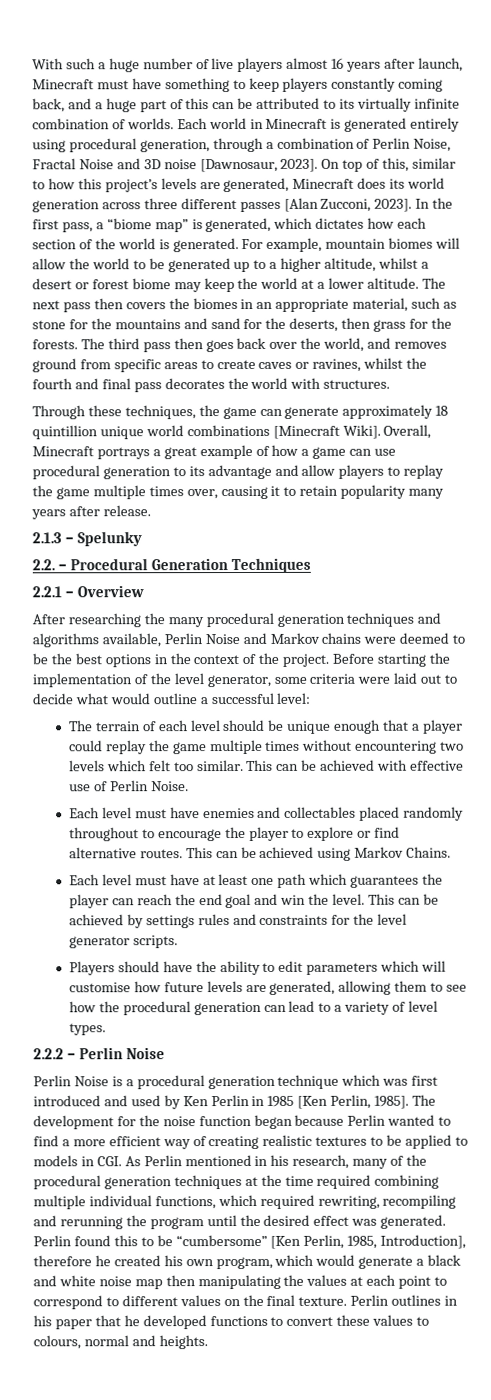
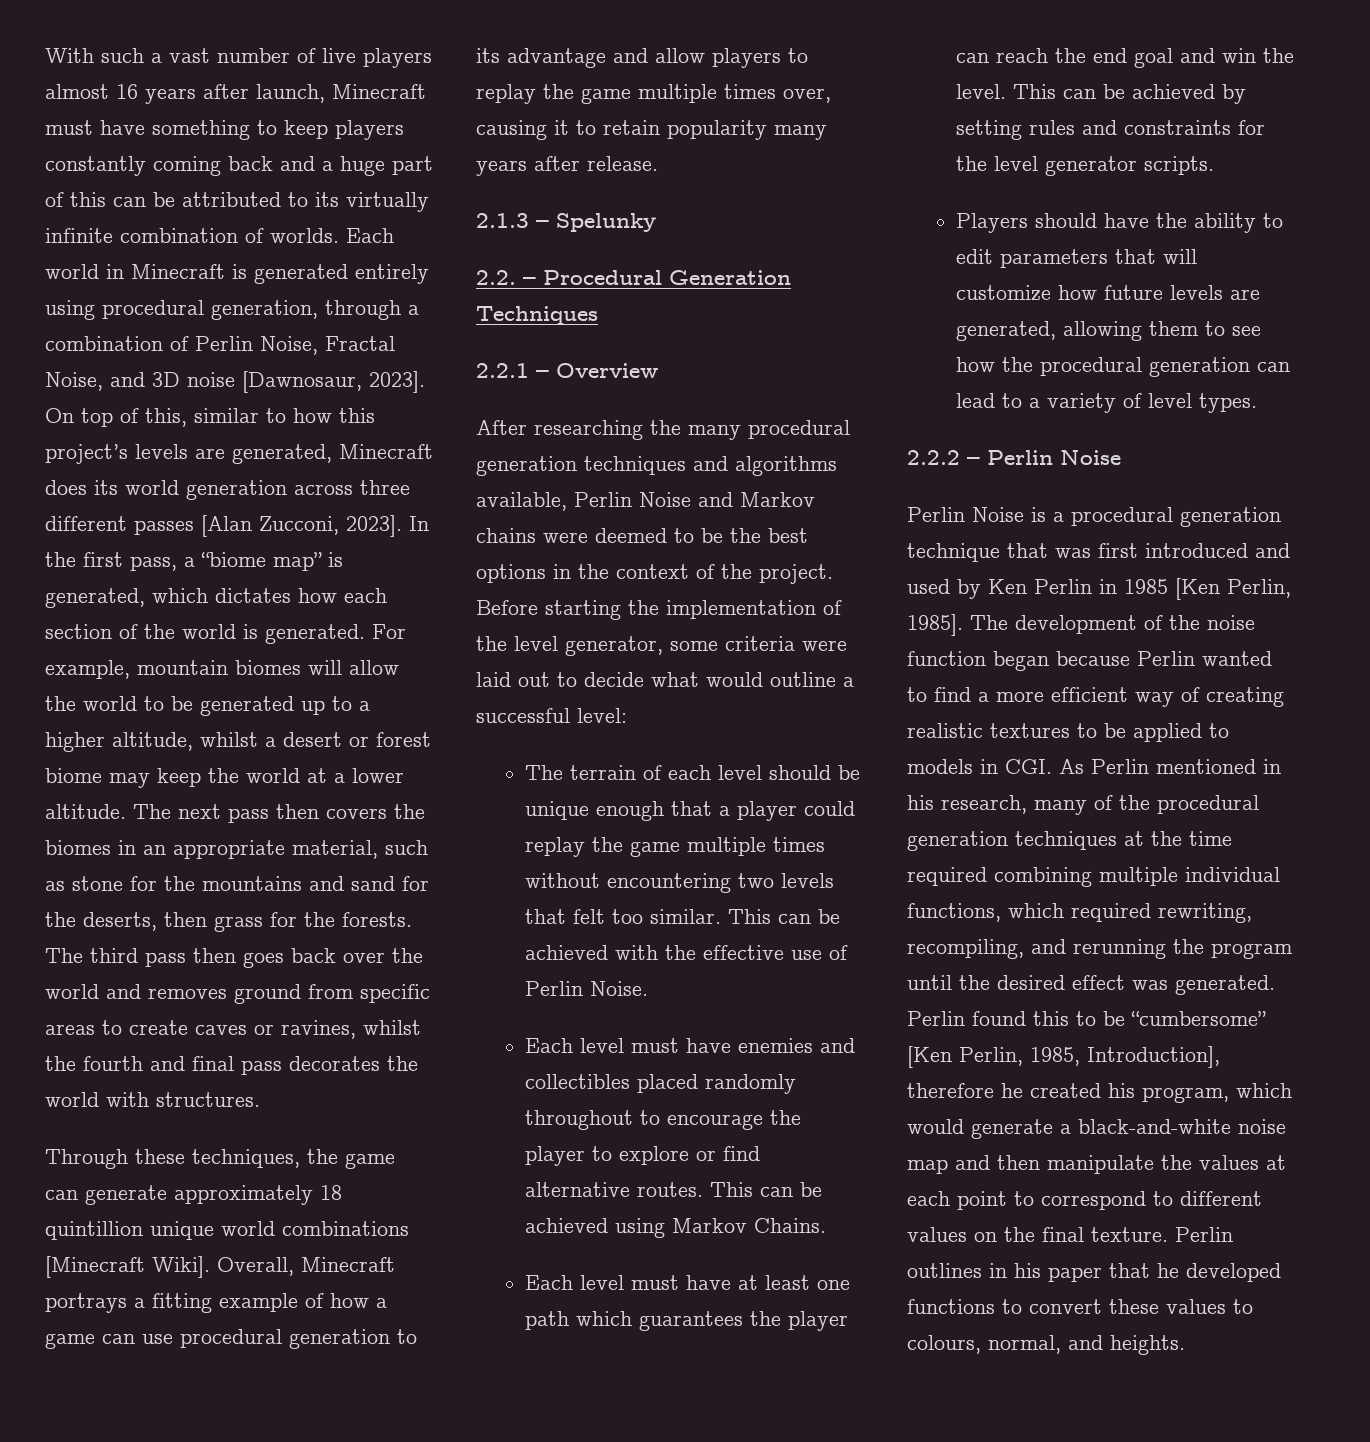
- With such a huge number of live players almost 16 years after launch, Minecraft must have something to keep players constantly coming back, and a huge part of this can be attributed to its virtually infinite combination of worlds.
+ With such a vast number of live players almost 16 years after launch, Minecraft must have something to keep players constantly coming back and a huge part of this can be attributed to its virtually infinite combination of worlds.
- Each world in Minecraft is generated entirely using procedural generation, through a combination of Perlin Noise, Fractal Noise and 3D noise [Dawnosaur, 2023].
+ Each world in Minecraft is generated entirely using procedural generation, through a combination of Perlin Noise, Fractal Noise, and 3D noise [Dawnosaur, 2023].
- The third pass then goes back over the world, and removes ground from specific areas to create caves or ravines, whilst the fourth and final pass decorates the world with structures.
+ The third pass then goes back over the world and removes ground from specific areas to create caves or ravines, whilst the fourth and final pass decorates the world with structures.
- Overall, Minecraft portrays a great example of how a game can use procedural generation to its advantage and allow players to replay the game multiple times over, causing it to retain popularity many years after release.
+ Overall, Minecraft portrays a fitting example of how a game can use procedural generation to its advantage and allow players to replay the game multiple times over, causing it to retain popularity many years after release.
- The terrain of each level should be unique enough that a player could replay the game multiple times without encountering two levels which felt too similar.
+ The terrain of each level should be unique enough that a player could replay the game multiple times without encountering two levels that felt too similar.
- This can be achieved with effective use of Perlin Noise.
+ This can be achieved with the effective use of Perlin Noise.
- Each level must have enemies and collectables placed randomly throughout to encourage the player to explore or find alternative routes.
+ Each level must have enemies and collectibles placed randomly throughout to encourage the player to explore or find alternative routes.
- This can be achieved by settings rules and constraints for the level generator scripts.
+ This can be achieved by setting rules and constraints for the level generator scripts.
- Players should have the ability to edit parameters which will customise how future levels are generated, allowing them to see how the procedural generation can lead to a variety of level types.
+ Players should have the ability to edit parameters that will customize how future levels are generated, allowing them to see how the procedural generation can lead to a variety of level types.
- Perlin Noise is a procedural generation technique which was first introduced and used by Ken Perlin in 1985 [Ken Perlin, 1985].
+ Perlin Noise is a procedural generation technique that was first introduced and used by Ken Perlin in 1985 [Ken Perlin, 1985].
- The development for the noise function began because Perlin wanted to find a more efficient way of creating realistic textures to be applied to models in CGI. As Perlin mentioned in his research, many of the procedural generation techniques at the time required combining multiple individual functions, which required rewriting, recompiling and rerunning the program until the desired effect was generated.
+ The development of the noise function began because Perlin wanted to find a more efficient way of creating realistic textures to be applied to models in CGI. As Perlin mentioned in his research, many of the procedural generation techniques at the time required combining multiple individual functions, which required rewriting, recompiling, and rerunning the program until the desired effect was generated.
- Perlin found this to be “cumbersome” [Ken Perlin, 1985, Introduction], therefore he created his own program, which would generate a black and white noise map then manipulating the values at each point to correspond to different values on the final texture.
+ Perlin found this to be “cumbersome” [Ken Perlin, 1985, Introduction], therefore he created his program, which would generate a black-and-white noise map and then manipulate the values at each point to correspond to different values on the final texture.
- Perlin outlines in his paper that he developed functions to convert these values to colours, normal and heights.
+ Perlin outlines in his paper that he developed functions to convert these values to colours, normal, and heights.

